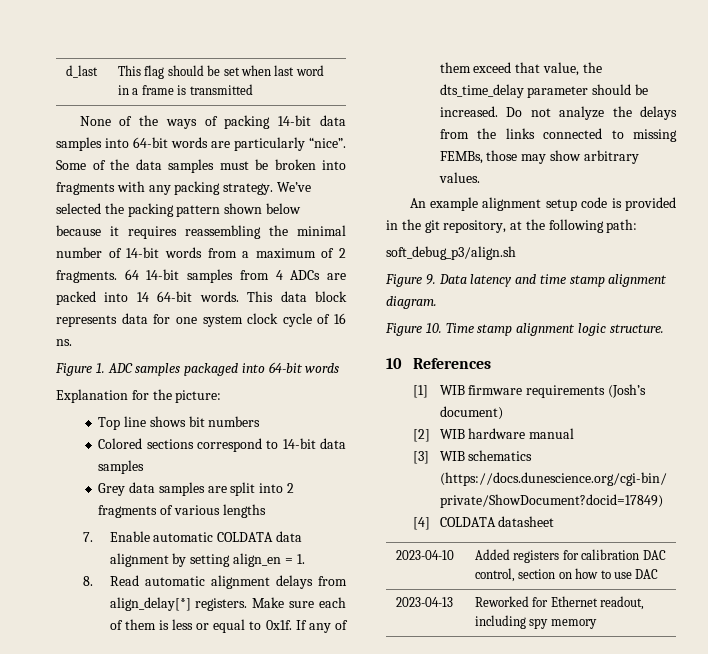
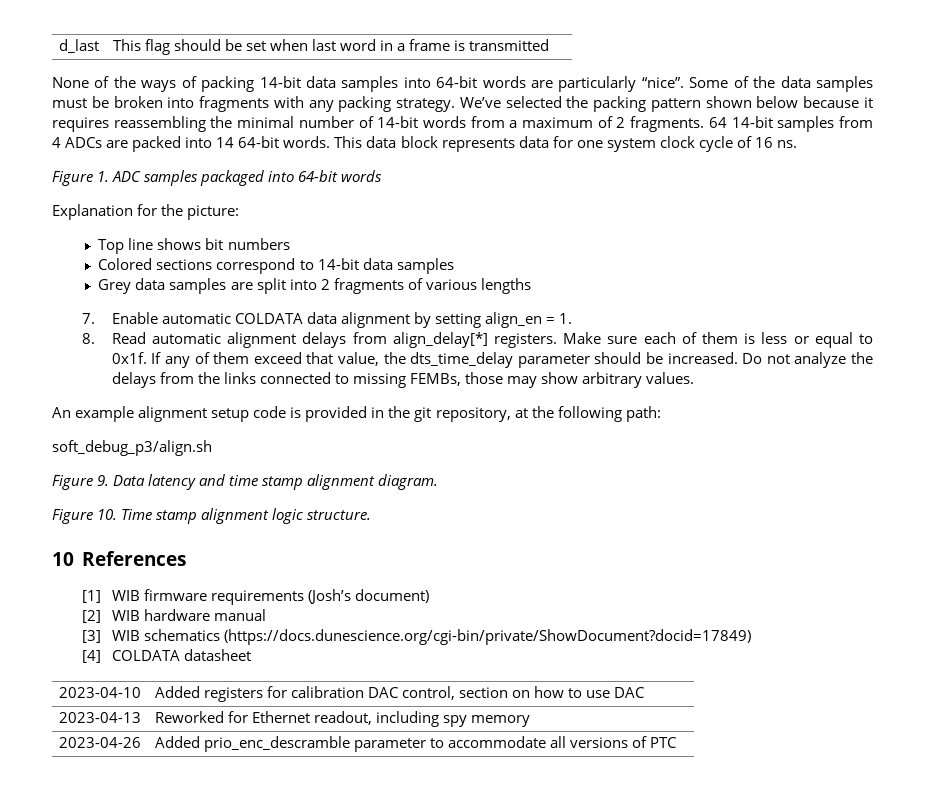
+ 2023-04-26 | Added prio_enc_descramble parameter to accommodate all versions of PTC

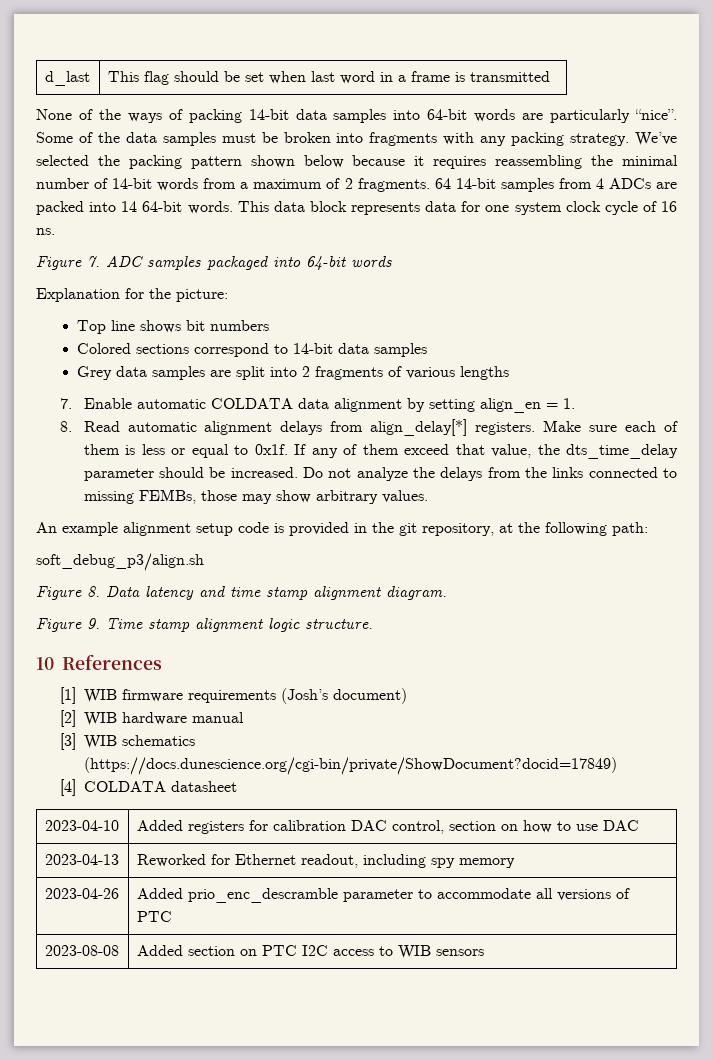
- Figure 1. ADC samples packaged into 64-bit words
+ Figure 7. ADC samples packaged into 64-bit words
- Figure 9. Data latency and time stamp alignment diagram.
+ Figure 8. Data latency and time stamp alignment diagram.
- Figure 10. Time stamp alignment logic structure.
+ Figure 9. Time stamp alignment logic structure.
+ 2023-08-08 | Added section on PTC I2C access to WIB sensors

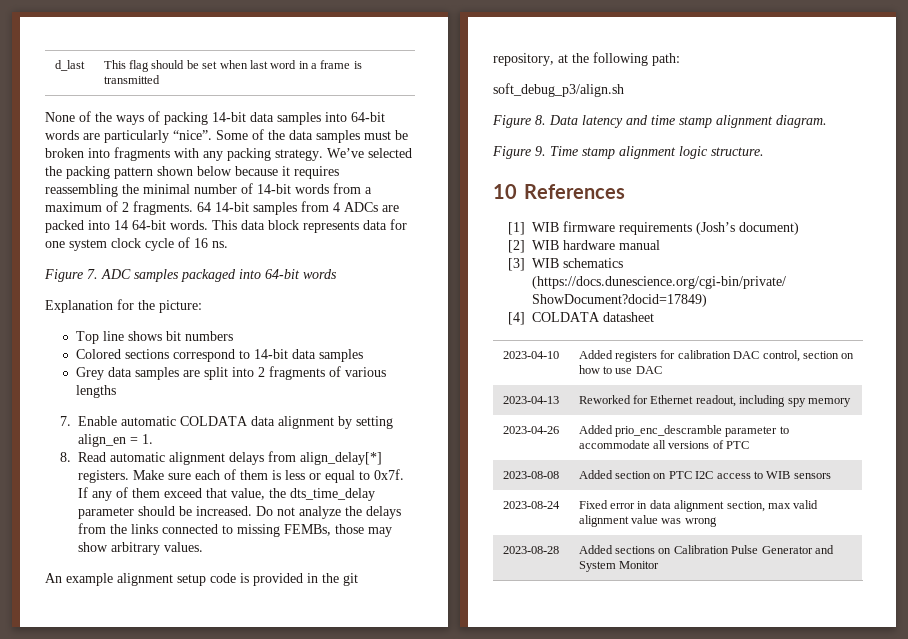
- Make sure each of them is less or equal to 0x1f.
+ Make sure each of them is less or equal to 0x7f.
+ 2023-08-24 | Fixed error in data alignment section, max valid alignment value was wrong
+ 2023-08-28 | Added sections on Calibration Pulse Generator and System Monitor

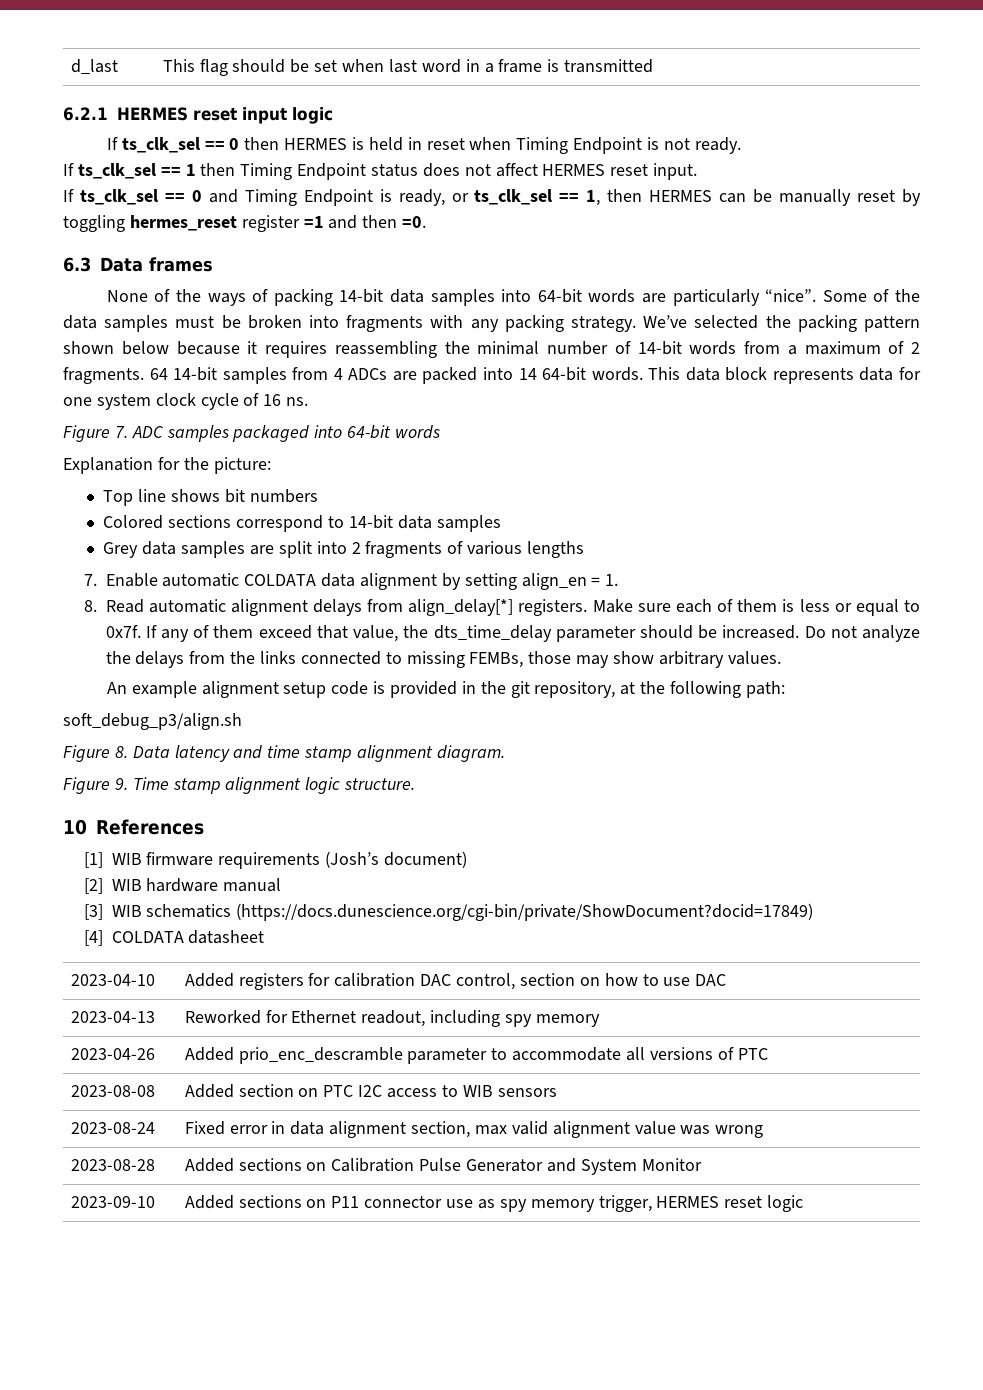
+ 6.2.1 HERMES reset input logic
+ If ts_clk_sel == 0 then HERMES is held in reset when Timing Endpoint is not ready.
+ If ts_clk_sel == 1 then Timing Endpoint status does not affect HERMES reset input.
+ If ts_clk_sel == 0 and Timing Endpoint is ready, or ts_clk_sel == 1, then HERMES can be manually reset by toggling hermes_reset register =1 and then =0.
+ 6.3 Data frames
+ 2023-09-10 | Added sections on P11 connector use as spy memory trigger, HERMES reset logic

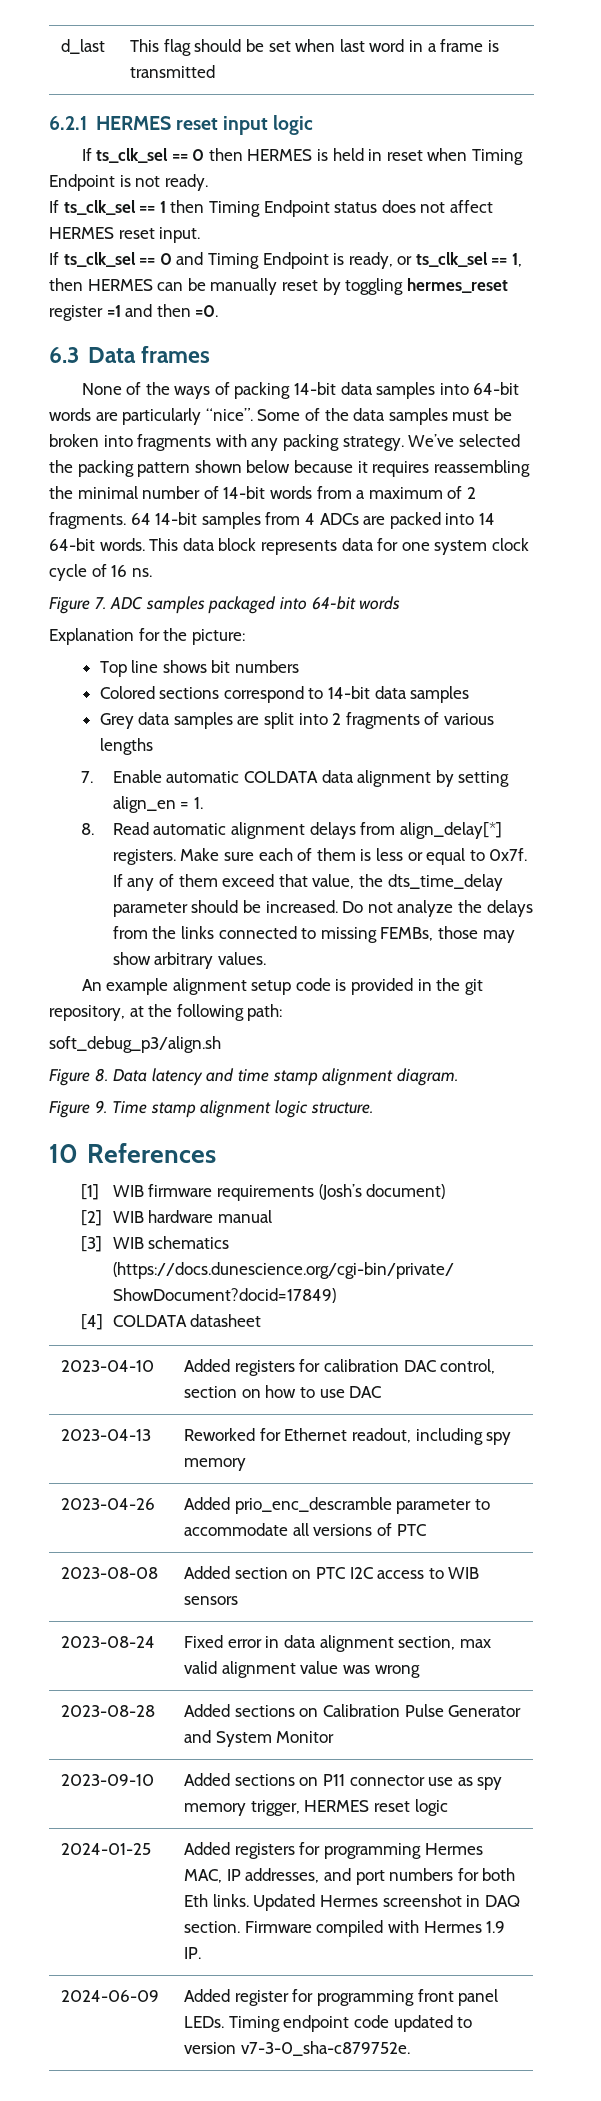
+ 2024-01-25 | Added registers for programming Hermes MAC, IP addresses, and port numbers for both Eth links. Updated Hermes screenshot in DAQ section. Firmware compiled with Hermes 1.9 IP.
+ 2024-06-09 | Added register for programming front panel LEDs. Timing endpoint code updated to version v7-3-0_sha-c879752e.

